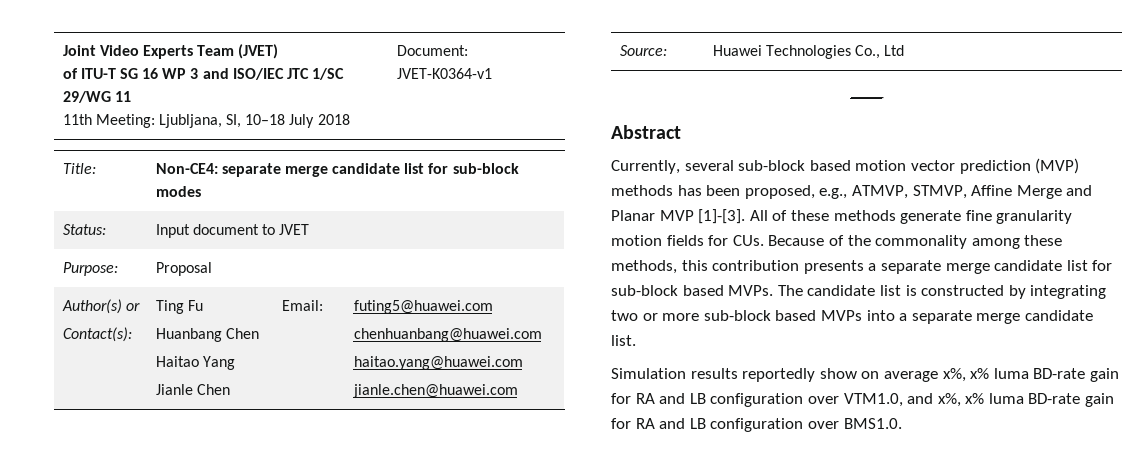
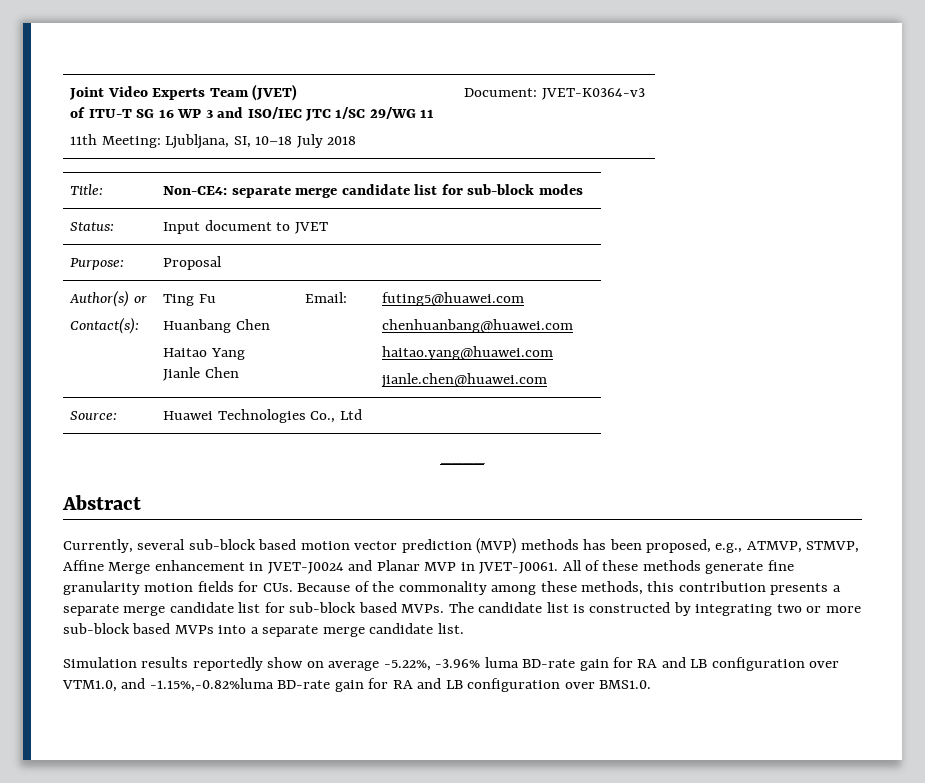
  Joint Video Experts Team (JVET)
  of ITU-T SG 16 WP 3 and ISO/IEC JTC 1/SC 29/WG 11
- 11th Meeting: Ljubljana, SI, 10–18 July 2018 | Document: JVET-K0364-v1
+ 11th Meeting: Ljubljana, SI, 10–18 July 2018 | Document: JVET-K0364-v3
- Currently, several sub-block based motion vector prediction (MVP) methods has been proposed, e.g., ATMVP, STMVP, Affine Merge and Planar MVP [1]-[3].
+ Currently, several sub-block based motion vector prediction (MVP) methods has been proposed, e.g., ATMVP, STMVP, Affine Merge enhancement in JVET-J0024 and Planar MVP in JVET-J0061.
- Simulation results reportedly show on average x%, x% luma BD-rate gain for RA and LB configuration over VTM1.0, and x%, x% luma BD-rate gain for RA and LB configuration over BMS1.0.
+ Simulation results reportedly show on average -5.22%, -3.96% luma BD-rate gain for RA and LB configuration over VTM1.0, and -1.15%,-0.82%luma BD-rate gain for RA and LB configuration over BMS1.0.

